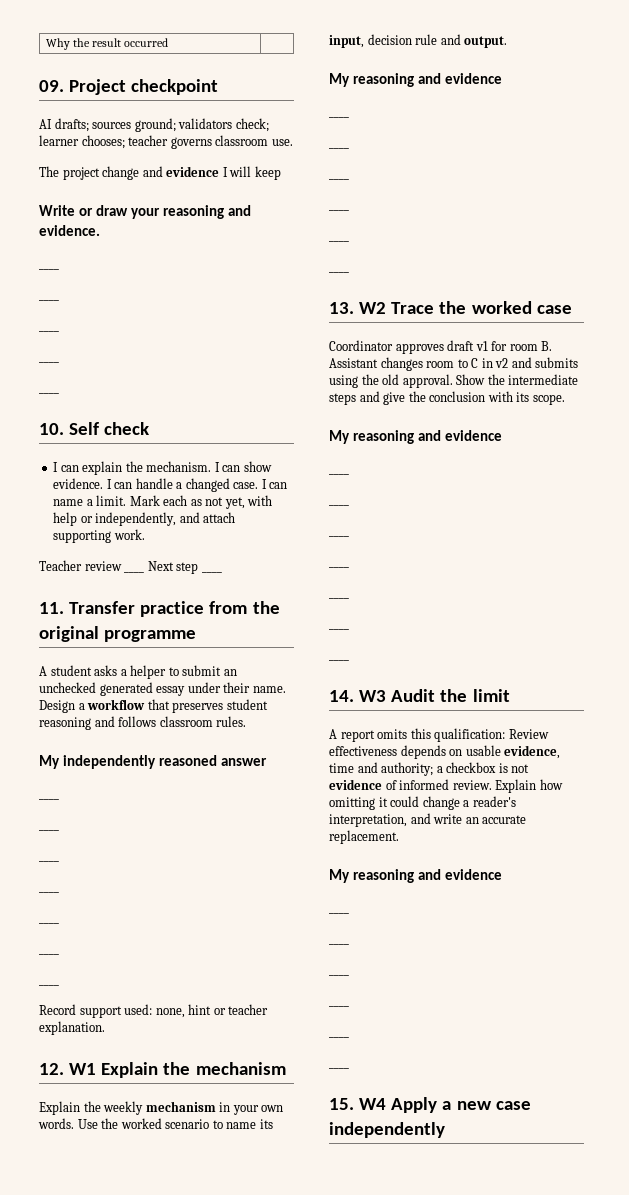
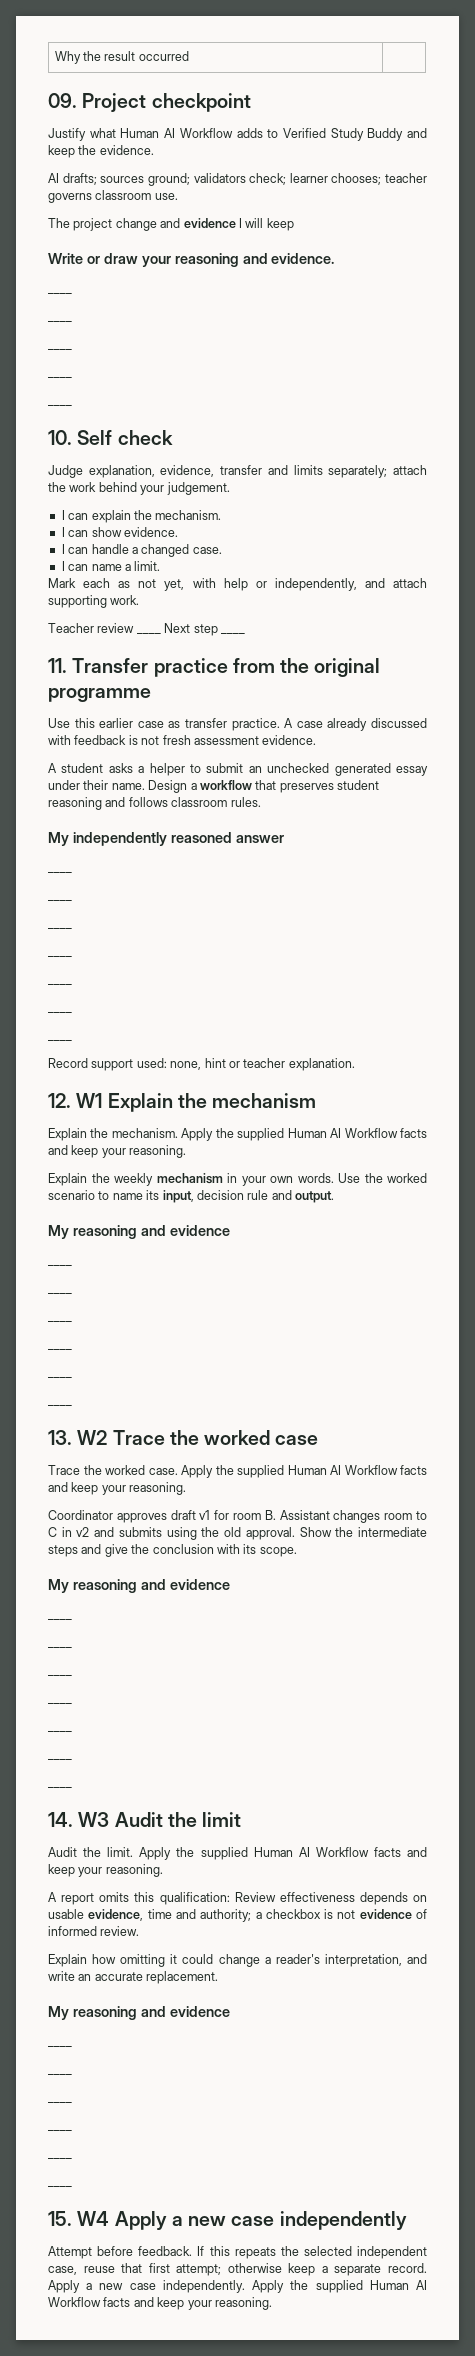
+ Justify what Human AI Workflow adds to Verified Study Buddy and keep the evidence.
+ Judge explanation, evidence, transfer and limits separately; attach the work behind your judgement.
- I can explain the mechanism. I can show evidence. I can handle a changed case. I can name a limit. Mark each as not yet, with help or independently, and attach supporting work.
+ I can explain the mechanism.
+ I can show evidence.
+ I can handle a changed case.
+ I can name a limit.
+ Mark each as not yet, with help or independently, and attach supporting work.
+ Use this earlier case as transfer practice. A case already discussed with feedback is not fresh assessment evidence.
+ Explain the mechanism. Apply the supplied Human AI Workflow facts and keep your reasoning.
+ Trace the worked case. Apply the supplied Human AI Workflow facts and keep your reasoning.
+ Audit the limit. Apply the supplied Human AI Workflow facts and keep your reasoning.
- A report omits this qualification: Review effectiveness depends on usable evidence, time and authority; a checkbox is not evidence of informed review. Explain how omitting it could change a reader's interpretation, and write an accurate replacement.
+ A report omits this qualification: Review effectiveness depends on usable evidence, time and authority; a checkbox is not evidence of informed review.
+ Explain how omitting it could change a reader's interpretation, and write an accurate replacement.
+ Attempt before feedback. If this repeats the selected independent case, reuse that first attempt; otherwise keep a separate record. Apply a new case independently. Apply the supplied Human AI Workflow facts and keep your reasoning.

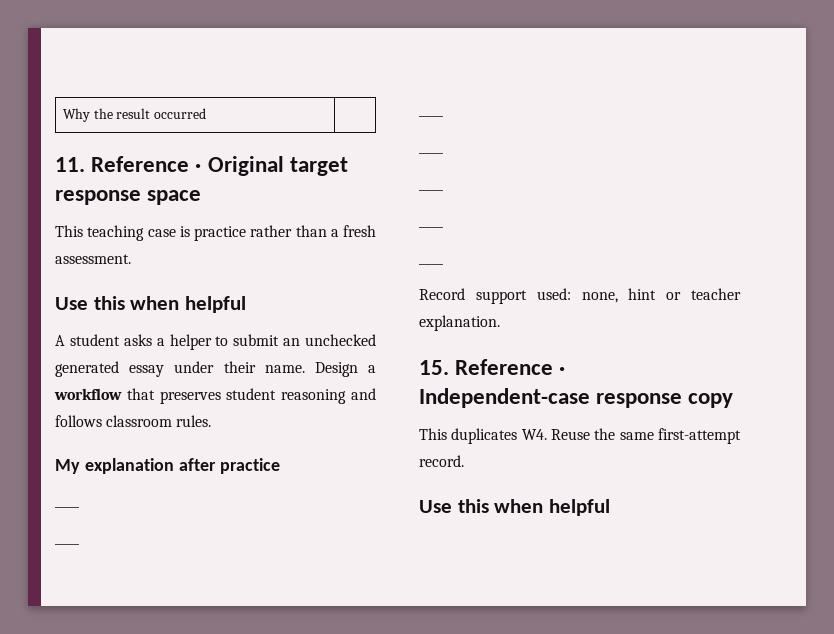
- 09. Project checkpoint
- Justify what Human AI Workflow adds to Verified Study Buddy and keep the evidence.
- AI drafts; sources ground; validators check; learner chooses; teacher governs classroom use.
- The project change and evidence I will keep
- Write or draw your reasoning and evidence.
- ____
- ____
- ____
- ____
- ____
- 10. Self check
- Judge explanation, evidence, transfer and limits separately; attach the work behind your judgement.
- I can explain the mechanism.
- I can show evidence.
- I can handle a changed case.
- I can name a limit.
- Mark each as not yet, with help or independently, and attach supporting work.
- Teacher review ____ Next step ____
- 11. Transfer practice from the original programme
- Use this earlier case as transfer practice. A case already discussed with feedback is not fresh assessment evidence.
+ 11. Reference · Original target response space
+ This teaching case is practice rather than a fresh assessment.
+ Use this when helpful
- My independently reasoned answer
+ My explanation after practice
- 12. W1 Explain the mechanism
- Explain the mechanism. Apply the supplied Human AI Workflow facts and keep your reasoning.
- Explain the weekly mechanism in your own words. Use the worked scenario to name its input, decision rule and output.
- My reasoning and evidence
- ____
- ____
- ____
- ____
- ____
- ____
- 13. W2 Trace the worked case
- Trace the worked case. Apply the supplied Human AI Workflow facts and keep your reasoning.
- Coordinator approves draft v1 for room B. Assistant changes room to C in v2 and submits using the old approval. Show the intermediate steps and give the conclusion with its scope.
- My reasoning and evidence
- ____
- ____
- ____
- ____
- ____
- ____
- ____
- 14. W3 Audit the limit
- Audit the limit. Apply the supplied Human AI Workflow facts and keep your reasoning.
- A report omits this qualification: Review effectiveness depends on usable evidence, time and authority; a checkbox is not evidence of informed review.
- Explain how omitting it could change a reader's interpretation, and write an accurate replacement.
- My reasoning and evidence
- ____
- ____
- ____
- ____
- ____
- ____
- 15. W4 Apply a new case independently
- Attempt before feedback. If this repeats the selected independent case, reuse that first attempt; otherwise keep a separate record. Apply a new case independently. Apply the supplied Human AI Workflow facts and keep your reasoning.
+ 15. Reference · Independent-case response copy
+ This duplicates W4. Reuse the same first-attempt record.
+ Use this when helpful

